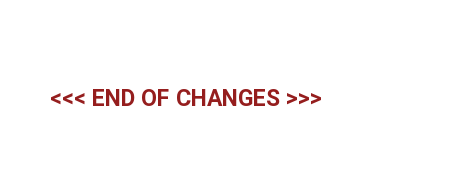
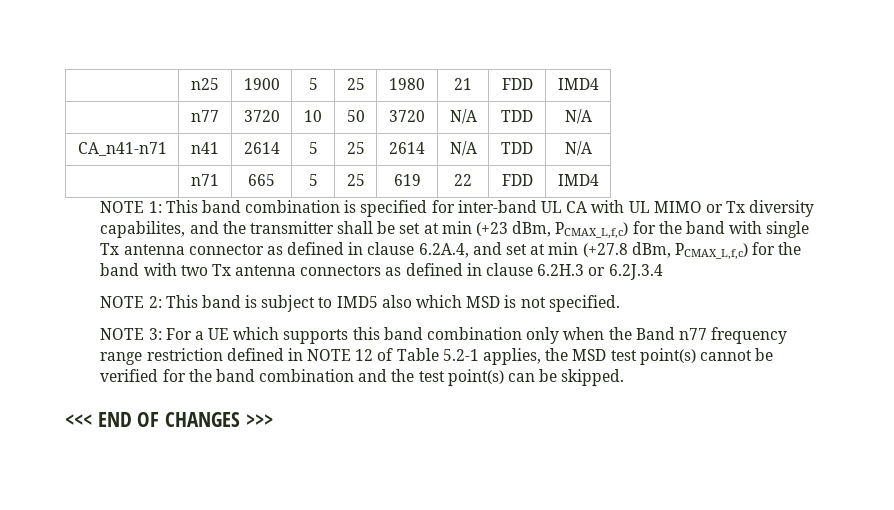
+ | n25 | 1900 | 5 | 25 | 1980 | 21 | FDD | IMD4
+ | n77 | 3720 | 10 | 50 | 3720 | N/A | TDD | N/A
+ CA_n41-n71 | n41 | 2614 | 5 | 25 | 2614 | N/A | TDD | N/A
+ | n71 | 665 | 5 | 25 | 619 | 22 | FDD | IMD4
+ NOTE 1: This band combination is specified for inter-band UL CA with UL MIMO or Tx diversity capabilites, and the transmitter shall be set at min (+23 dBm, PCMAX_L,f,c) for the band with single Tx antenna connector as defined in clause 6.2A.4, and set at min (+27.8 dBm, PCMAX_L,f,c) for the band with two Tx antenna connectors as defined in clause 6.2H.3 or 6.2J.3.4
+ NOTE 2: This band is subject to IMD5 also which MSD is not specified.
+ NOTE 3: For a UE which supports this band combination only when the Band n77 frequency range restriction defined in NOTE 12 of Table 5.2-1 applies, the MSD test point(s) cannot be verified for the band combination and the test point(s) can be skipped.

